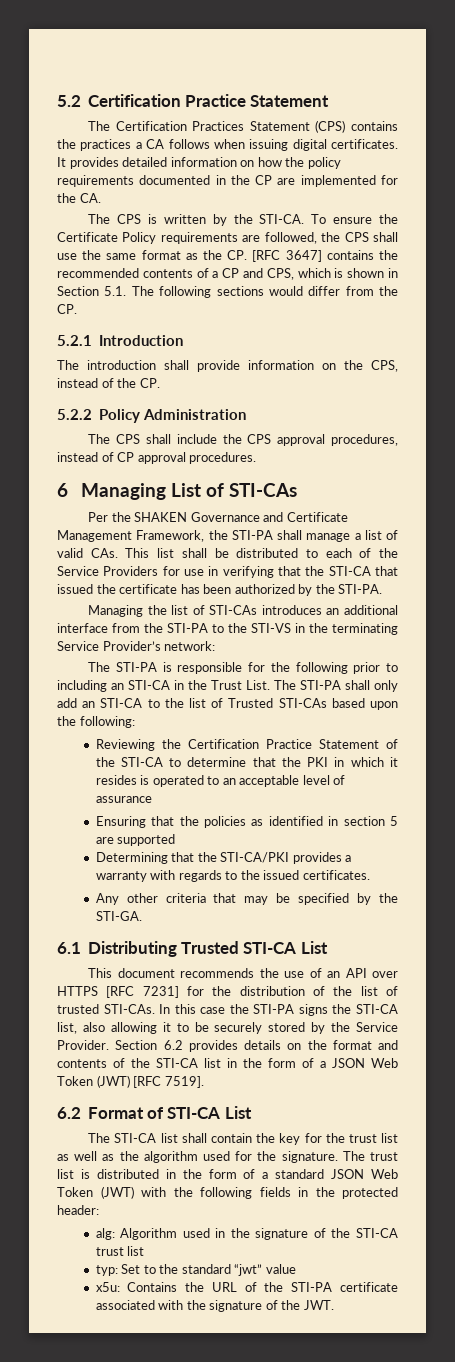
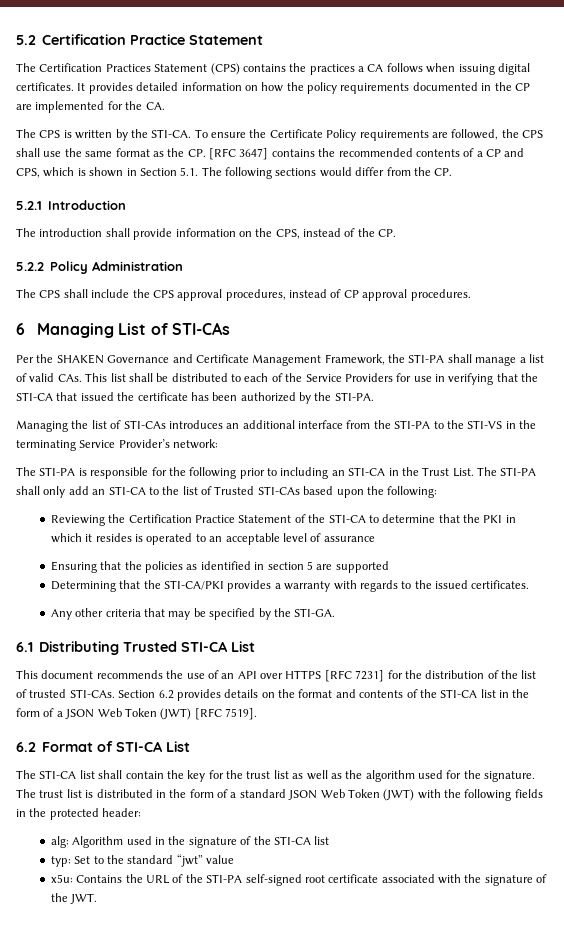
- In this case the STI-PA signs the STI-CA list, also allowing it to be securely stored by the Service Provider.
- alg: Algorithm used in the signature of the STI-CA trust list
+ alg: Algorithm used in the signature of the STI-CA list
- x5u: Contains the URL of the STI-PA certificate associated with the signature of the JWT.
+ x5u: Contains the URL of the STI-PA self-signed root certificate associated with the signature of the JWT.

